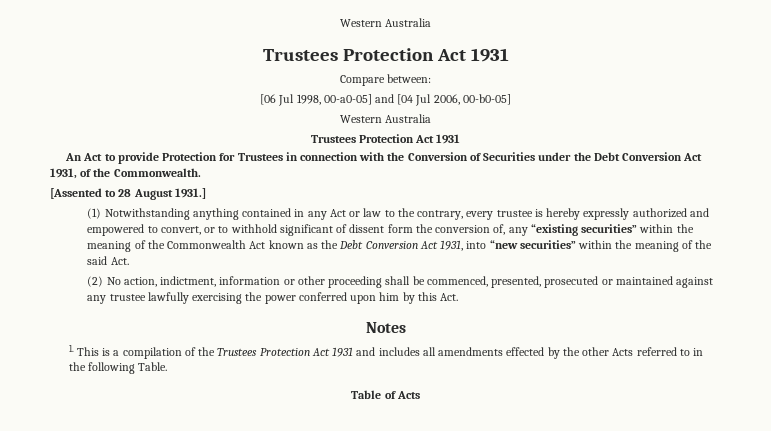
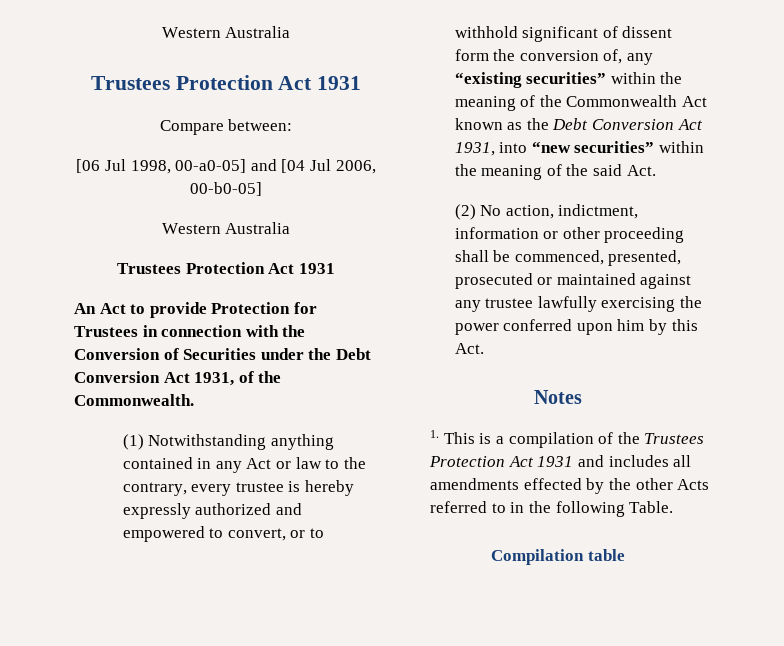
- [Assented to 28 August 1931.]
- Table of Acts
+ Compilation table

